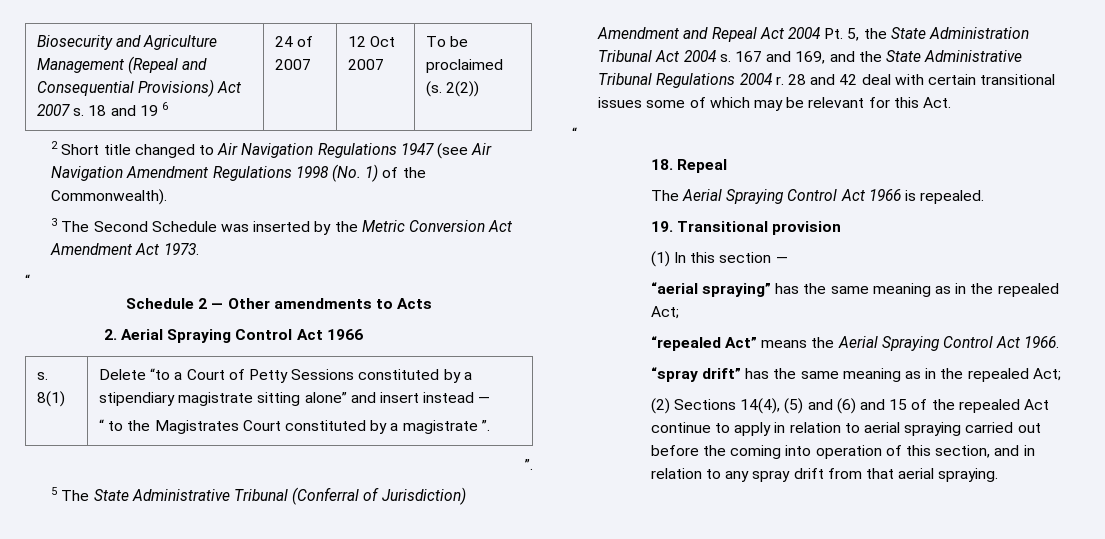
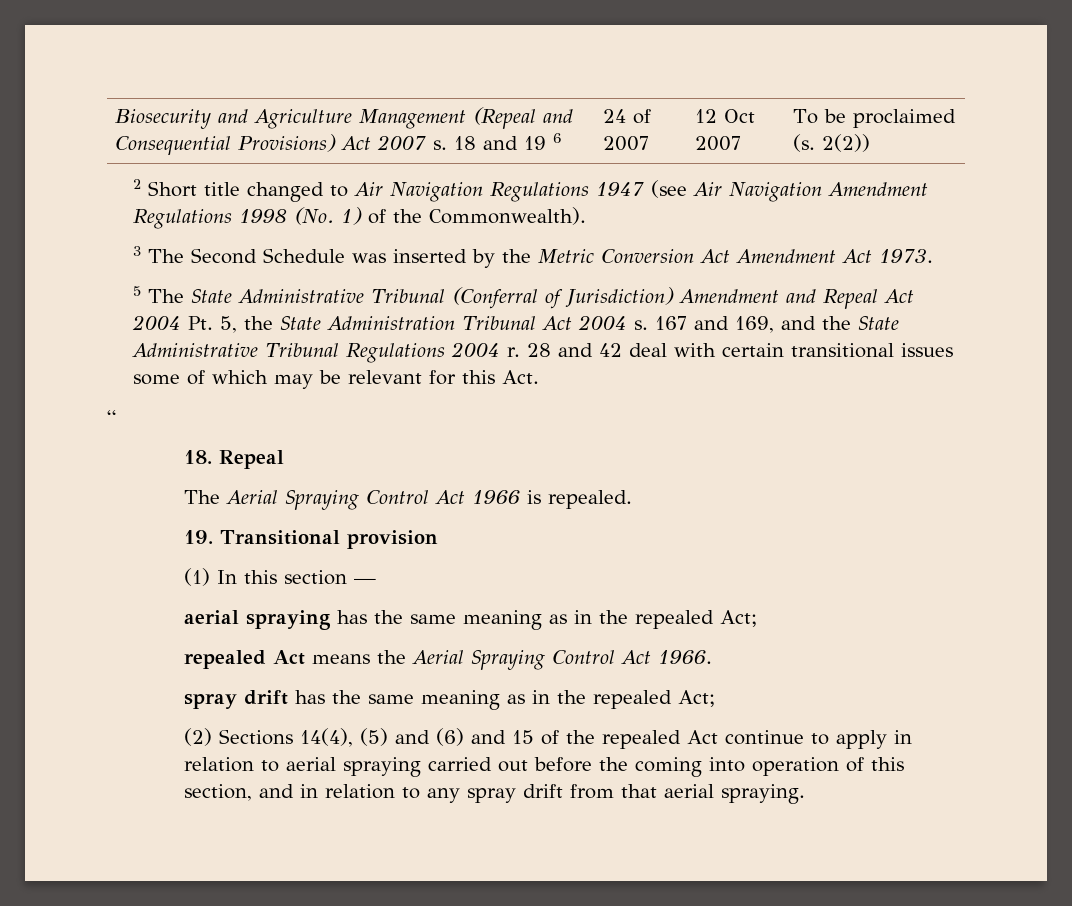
  3 The Second Schedule was inserted by the Metric Conversion Act Amendment Act 1973.
- “
- Schedule 2 — Other amendments to Acts
- 2. Aerial Spraying Control Act 1966
- s. 8(1) | Delete “to a Court of Petty Sessions constituted by a stipendiary magistrate sitting alone” and insert instead —
- “ to the Magistrates Court constituted by a magistrate ”.
- ”.
- “aerial spraying” has the same meaning as in the repealed Act;
- “repealed Act” means the Aerial Spraying Control Act 1966.
+ aerial spraying has the same meaning as in the repealed Act;
+ repealed Act means the Aerial Spraying Control Act 1966.
- “spray drift” has the same meaning as in the repealed Act;
+ spray drift has the same meaning as in the repealed Act;

